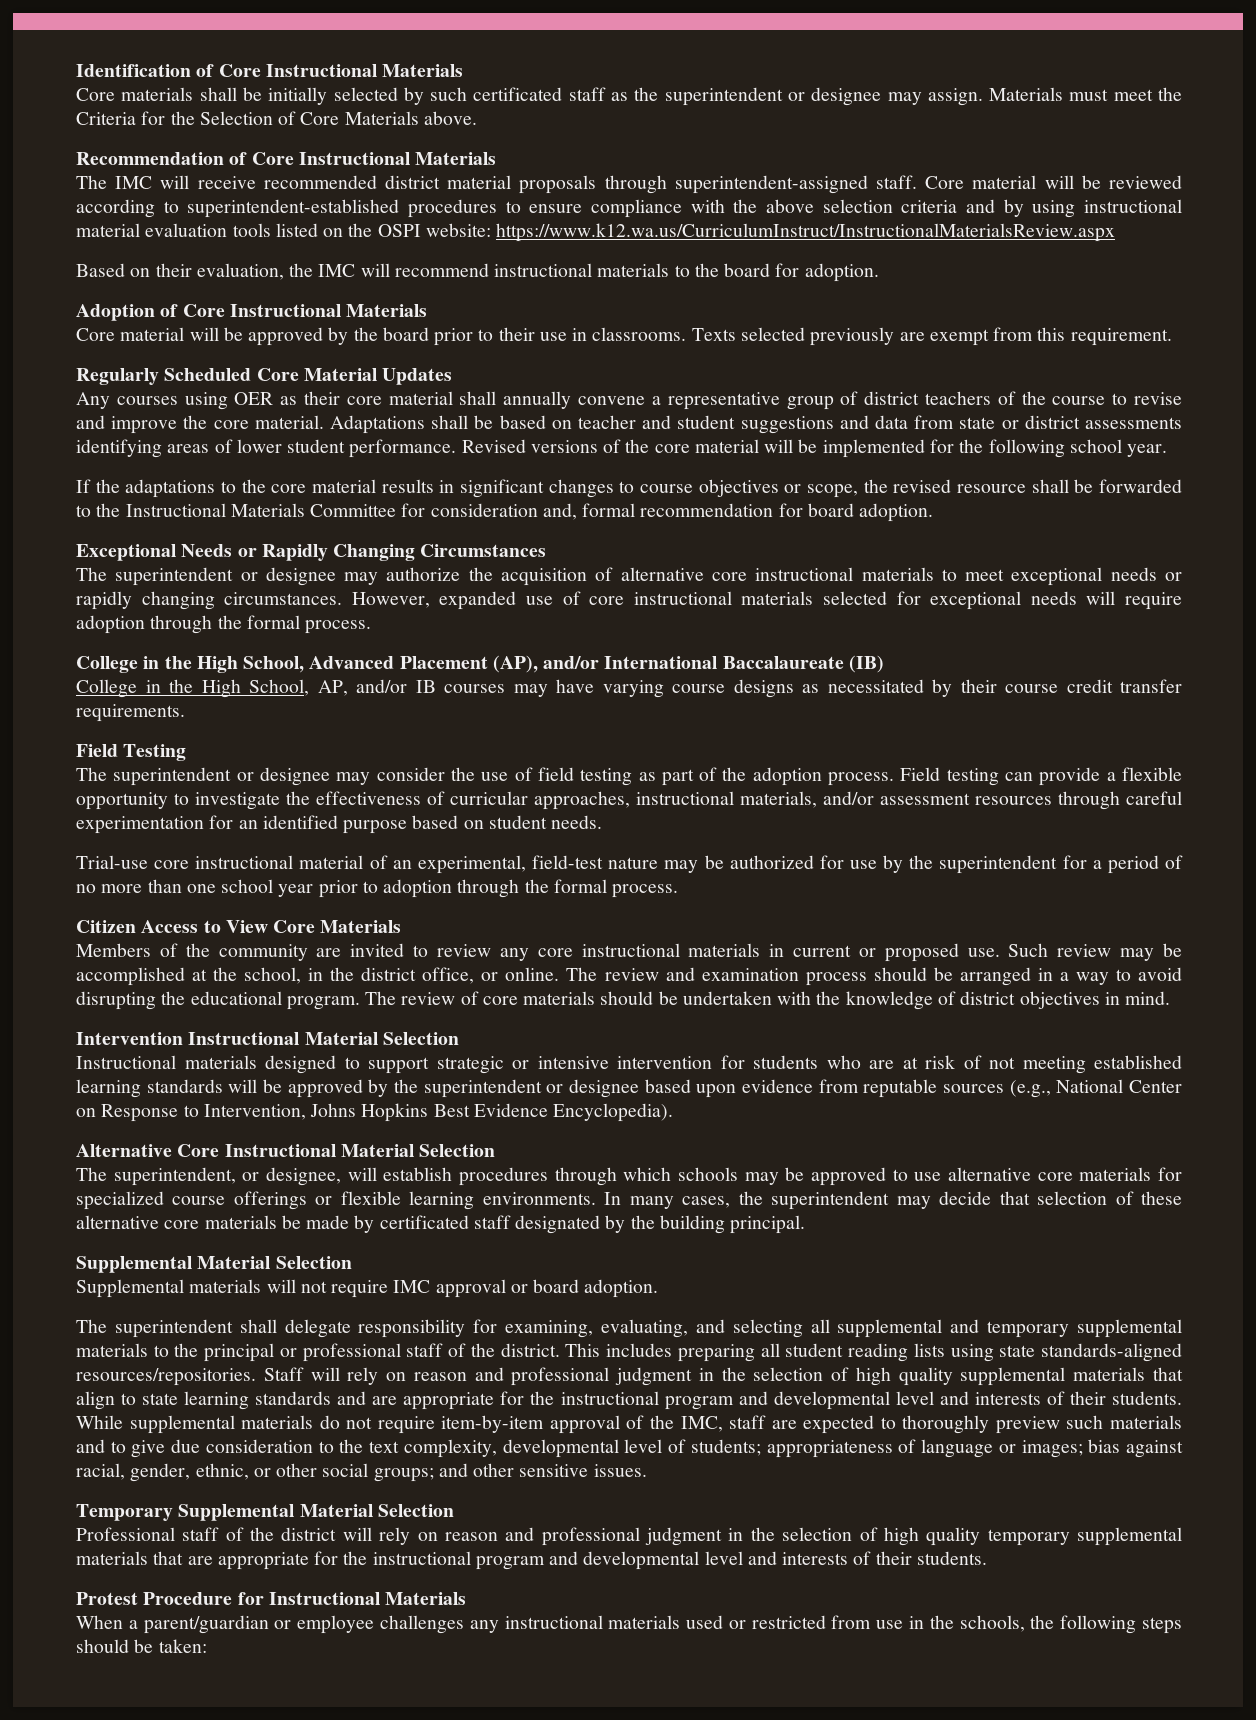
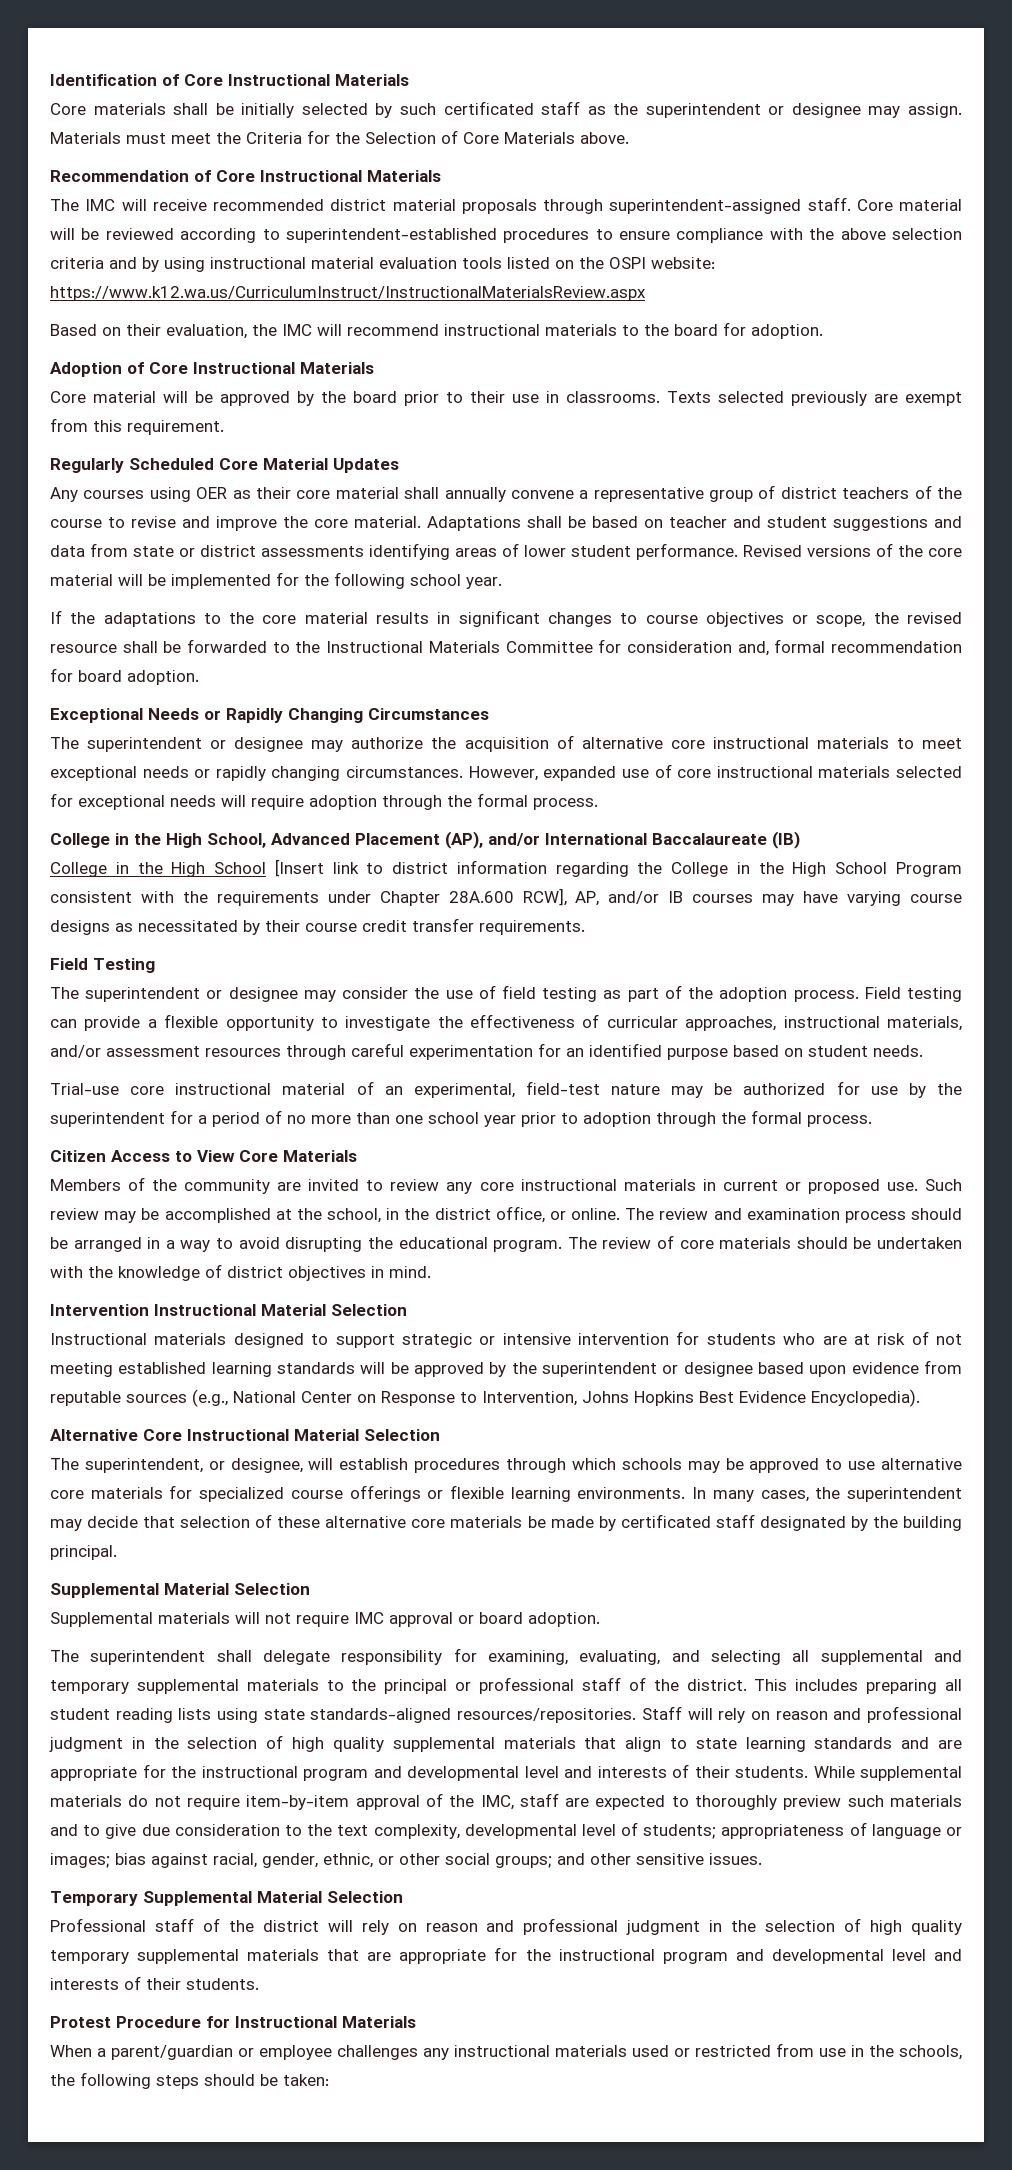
- College in the High School, AP, and/or IB courses may have varying course designs as necessitated by their course credit transfer requirements.
+ College in the High School [Insert link to district information regarding the College in the High School Program consistent with the requirements under Chapter 28A.600 RCW], AP, and/or IB courses may have varying course designs as necessitated by their course credit transfer requirements.

